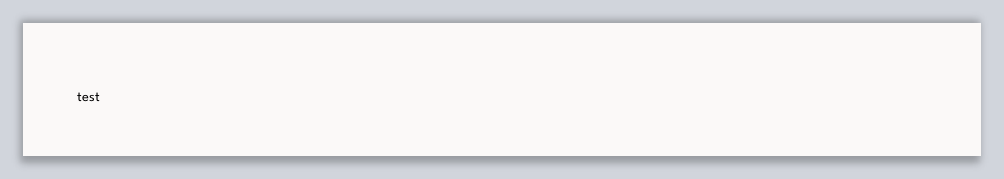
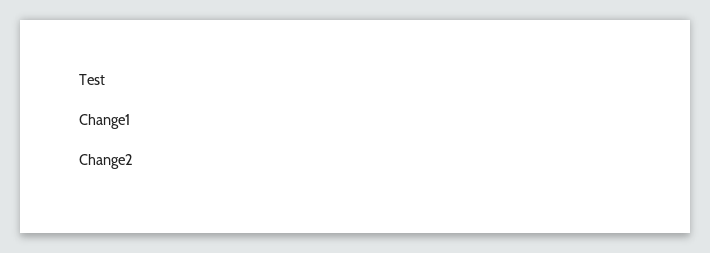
- test
+ Test
+ Change1
+ Change2

